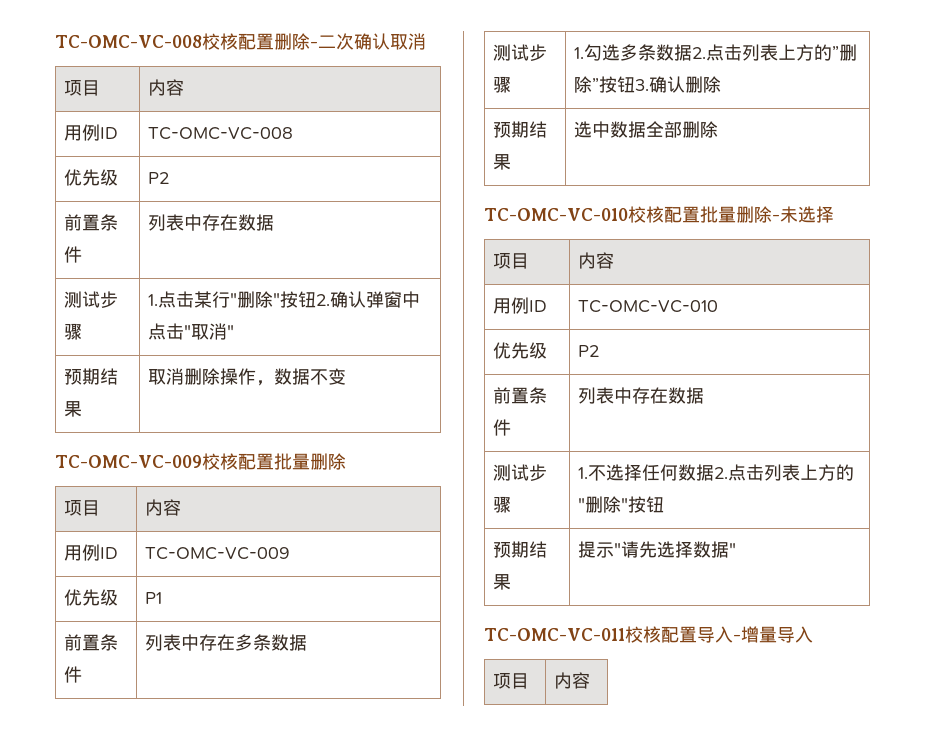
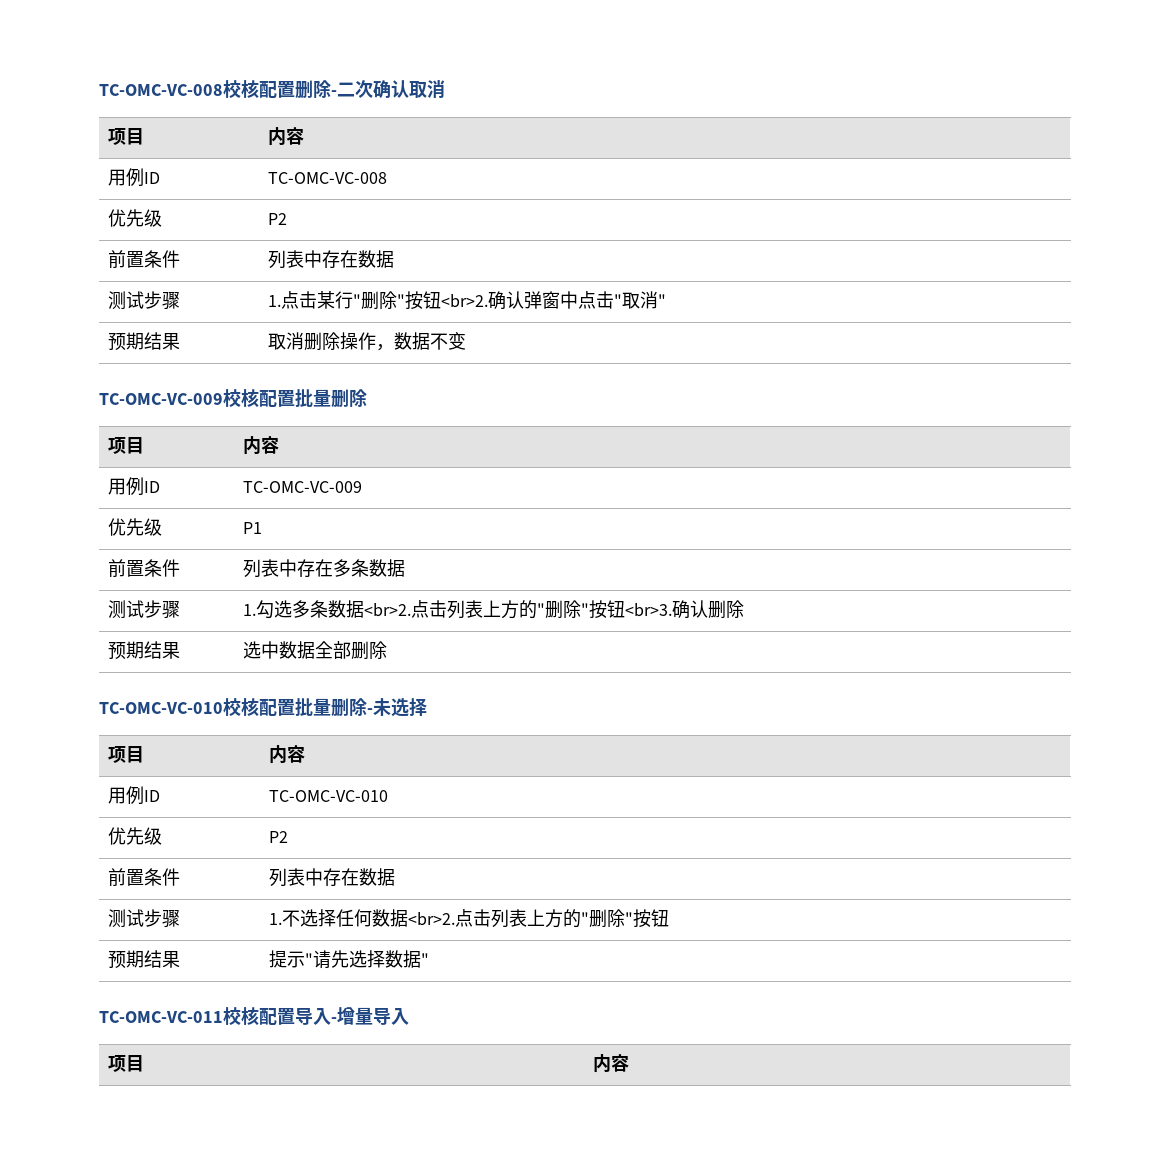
- 测试步骤 | 1.点击某行"删除"按钮2.确认弹窗中点击"取消"
+ 测试步骤 | 1.点击某行"删除"按钮<br>2.确认弹窗中点击"取消"
- 测试步骤 | 1.勾选多条数据2.点击列表上方的”删除”按钮3.确认删除
+ 测试步骤 | 1.勾选多条数据<br>2.点击列表上方的"删除"按钮<br>3.确认删除
- 测试步骤 | 1.不选择任何数据2.点击列表上方的"删除"按钮
+ 测试步骤 | 1.不选择任何数据<br>2.点击列表上方的"删除"按钮

